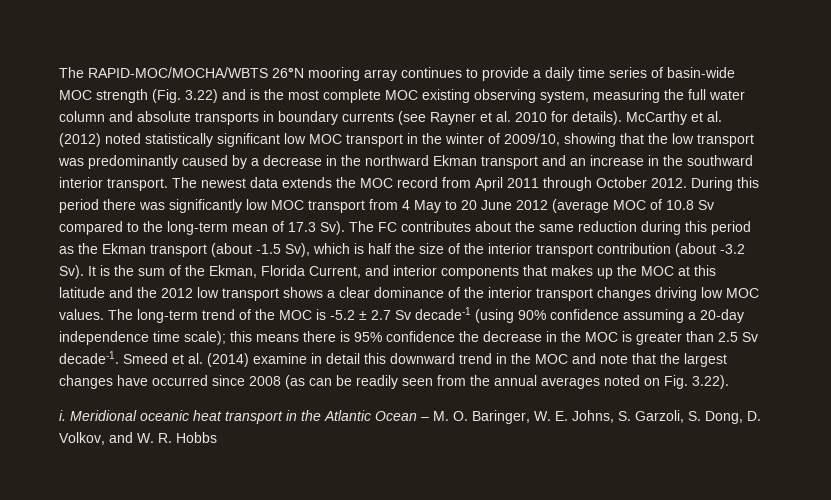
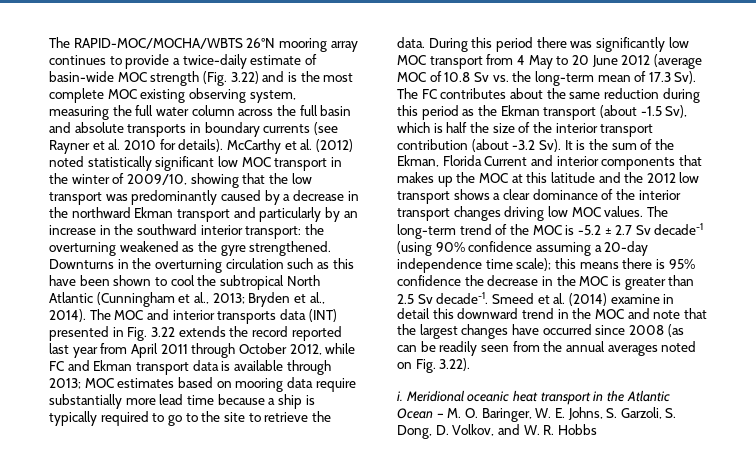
- The RAPID-MOC/MOCHA/WBTS 26°N mooring array continues to provide a daily time series of basin-wide MOC strength (Fig. 3.22) and is the most complete MOC existing observing system, measuring the full water column and absolute transports in boundary currents (see Rayner et al. 2010 for details).
+ The RAPID-MOC/MOCHA/WBTS 26°N mooring array continues to provide a twice-daily estimate of basin-wide MOC strength (Fig. 3.22) and is the most complete MOC existing observing system, measuring the full water column across the full basin and absolute transports in boundary currents (see Rayner et al. 2010 for details).
- McCarthy et al. (2012) noted statistically significant low MOC transport in the winter of 2009/10, showing that the low transport was predominantly caused by a decrease in the northward Ekman transport and an increase in the southward interior transport. The newest data extends the MOC record from April 2011 through October 2012.
+ McCarthy et al. (2012) noted statistically significant low MOC transport in the winter of 2009/10, showing that the low transport was predominantly caused by a decrease in the northward Ekman transport and particularly by an increase in the southward interior transport: the overturning weakened as the gyre strengthened. Downturns in the overturning circulation such as this have been shown to cool the subtropical North Atlantic (Cunningham et al., 2013; Bryden et al., 2014). The MOC and interior transports data (INT) presented in Fig. 3.22 extends the record reported last year from April 2011 through October 2012, while FC and Ekman transport data is available through 2013; MOC estimates based on mooring data require substantially more lead time because a ship is typically required to go to the site to retrieve the data.
- During this period there was significantly low MOC transport from 4 May to 20 June 2012 (average MOC of 10.8 Sv compared to the long-term mean of 17.3 Sv). The FC contributes about the same reduction during this period as the Ekman transport (about -1.5 Sv), which is half the size of the interior transport contribution (about -3.2 Sv). It is the sum of the Ekman, Florida Current, and interior components that makes up the MOC at this latitude and the 2012 low transport shows a clear dominance of the interior transport changes driving low MOC values.
+ During this period there was significantly low MOC transport from 4 May to 20 June 2012 (average MOC of 10.8 Sv vs. the long-term mean of 17.3 Sv). The FC contributes about the same reduction during this period as the Ekman transport (about -1.5 Sv), which is half the size of the interior transport contribution (about -3.2 Sv). It is the sum of the Ekman, Florida Current and interior components that makes up the MOC at this latitude and the 2012 low transport shows a clear dominance of the interior transport changes driving low MOC values.

